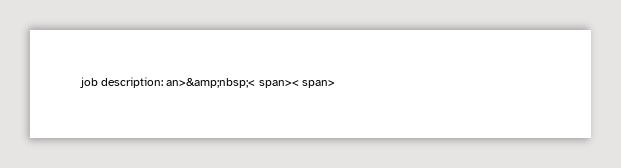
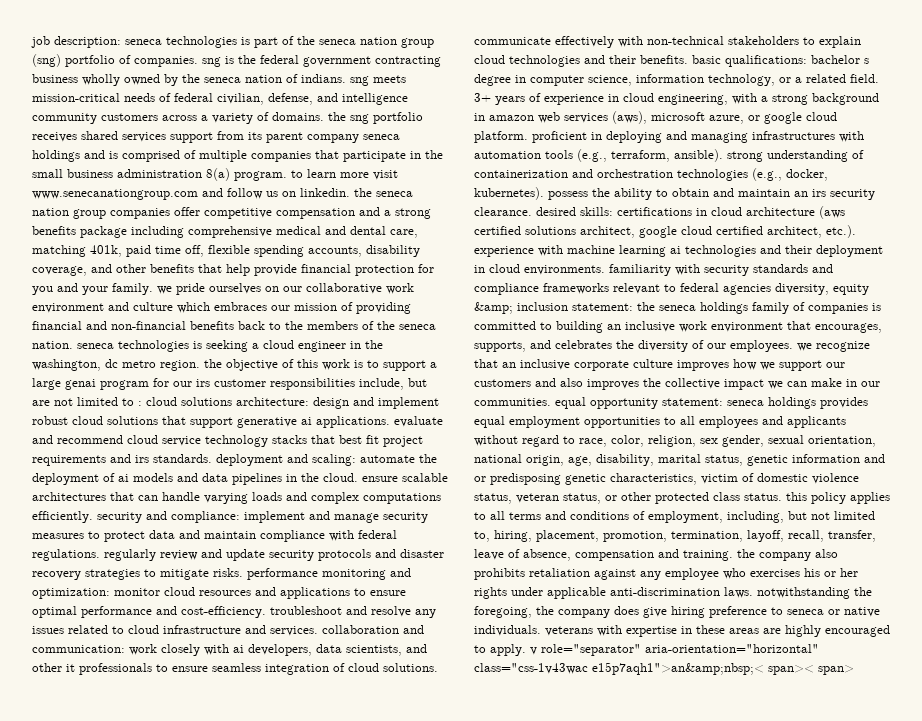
- job description: an>&amp;nbsp;< span>< span>
+ job description: seneca technologies is part of the seneca nation group (sng) portfolio of companies. sng is the federal government contracting business wholly owned by the seneca nation of indians. sng meets mission-critical needs of federal civilian, defense, and intelligence community customers across a variety of domains. the sng portfolio receives shared services support from its parent company seneca holdings and is comprised of multiple companies that participate in the small business administration 8(a) program. to learn more visit www.senecanationgroup.com and follow us on linkedin. the seneca nation group companies offer competitive compensation and a strong benefits package including comprehensive medical and dental care, matching 401k, paid time off, flexible spending accounts, disability coverage, and other benefits that help provide financial protection for you and your family. we pride ourselves on our collaborative work environment and culture which embraces our mission of providing financial and non-financial benefits back to the members of the seneca nation. seneca technologies is seeking a cloud engineer in the washington, dc metro region. the objective of this work is to support a large genai program for our irs customer responsibilities include, but are not limited to : cloud solutions architecture: design and implement robust cloud solutions that support generative ai applications. evaluate and recommend cloud service technology stacks that best fit project requirements and irs standards. deployment and scaling: automate the deployment of ai models and data pipelines in the cloud. ensure scalable architectures that can handle varying loads and complex computations efficiently. security and compliance: implement and manage security measures to protect data and maintain compliance with federal regulations. regularly review and update security protocols and disaster recovery strategies to mitigate risks. performance monitoring and optimization: monitor cloud resources and applications to ensure optimal performance and cost-efficiency. troubleshoot and resolve any issues related to cloud infrastructure and services. collaboration and communication: work closely with ai developers, data scientists, and other it professionals to ensure seamless integration of cloud solutions. communicate effectively with non-technical stakeholders to explain cloud technologies and their benefits. basic qualifications: bachelor s degree in computer science, information technology, or a related field. 3+ years of experience in cloud engineering, with a strong background in amazon web services (aws), microsoft azure, or google cloud platform. proficient in deploying and managing infrastructures with automation tools (e.g., terraform, ansible). strong understanding of containerization and orchestration technologies (e.g., docker, kubernetes). possess the ability to obtain and maintain an irs security clearance. desired skills: certifications in cloud architecture (aws certified solutions architect, google cloud certified architect, etc.). experience with machine learning ai technologies and their deployment in cloud environments. familiarity with security standards and compliance frameworks relevant to federal agencies diversity, equity &amp; inclusion statement: the seneca holdings family of companies is committed to building an inclusive work environment that encourages, supports, and celebrates the diversity of our employees. we recognize that an inclusive corporate culture improves how we support our customers and also improves the collective impact we can make in our communities. equal opportunity statement: seneca holdings provides equal employment opportunities to all employees and applicants without regard to race, color, religion, sex gender, sexual orientation, national origin, age, disability, marital status, genetic information and or predisposing genetic characteristics, victim of domestic violence status, veteran status, or other protected class status. this policy applies to all terms and conditions of employment, including, but not limited to, hiring, placement, promotion, termination, layoff, recall, transfer, leave of absence, compensation and training. the company also prohibits retaliation against any employee who exercises his or her rights under applicable anti-discrimination laws. notwithstanding the foregoing, the company does give hiring preference to seneca or native individuals. veterans with expertise in these areas are highly encouraged to apply. v role="separator" aria-orientation="horizontal" class="css-1v43wac e15p7aqh1">an&amp;nbsp;< span>< span>

